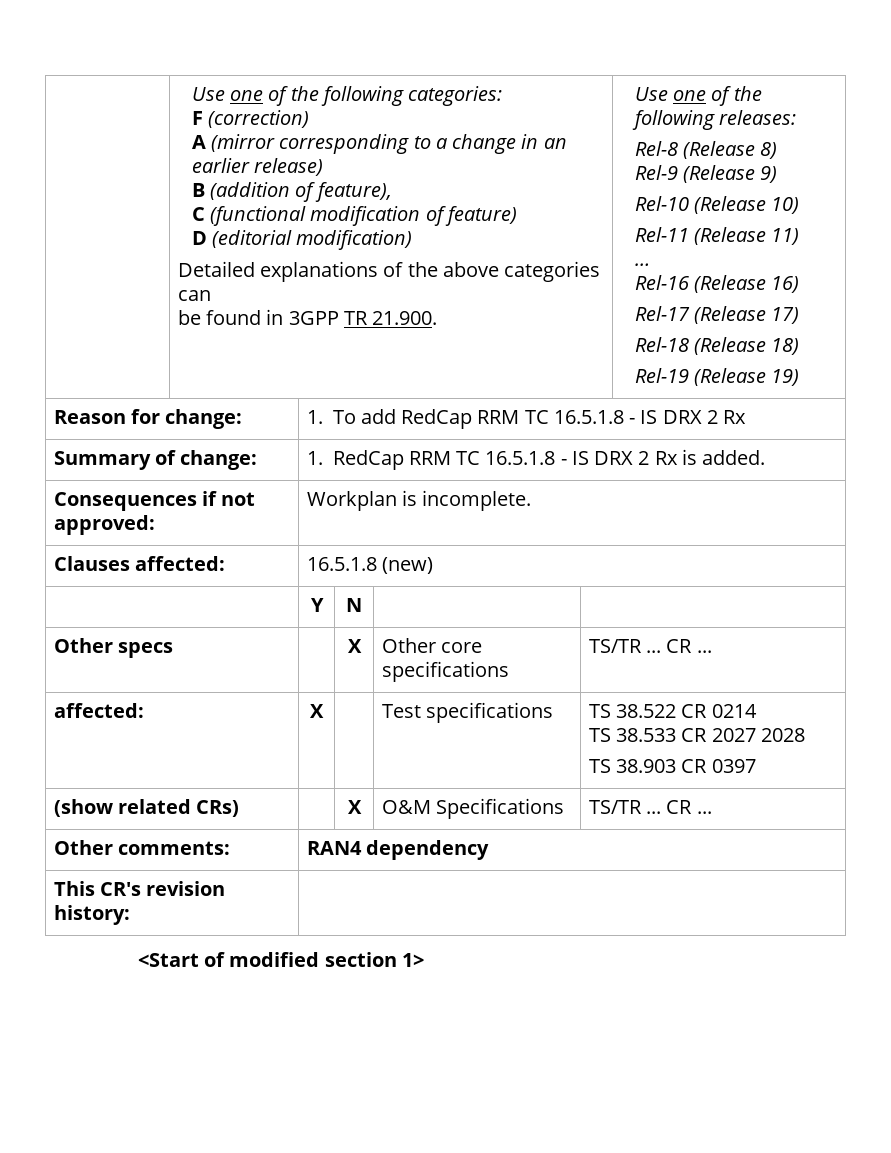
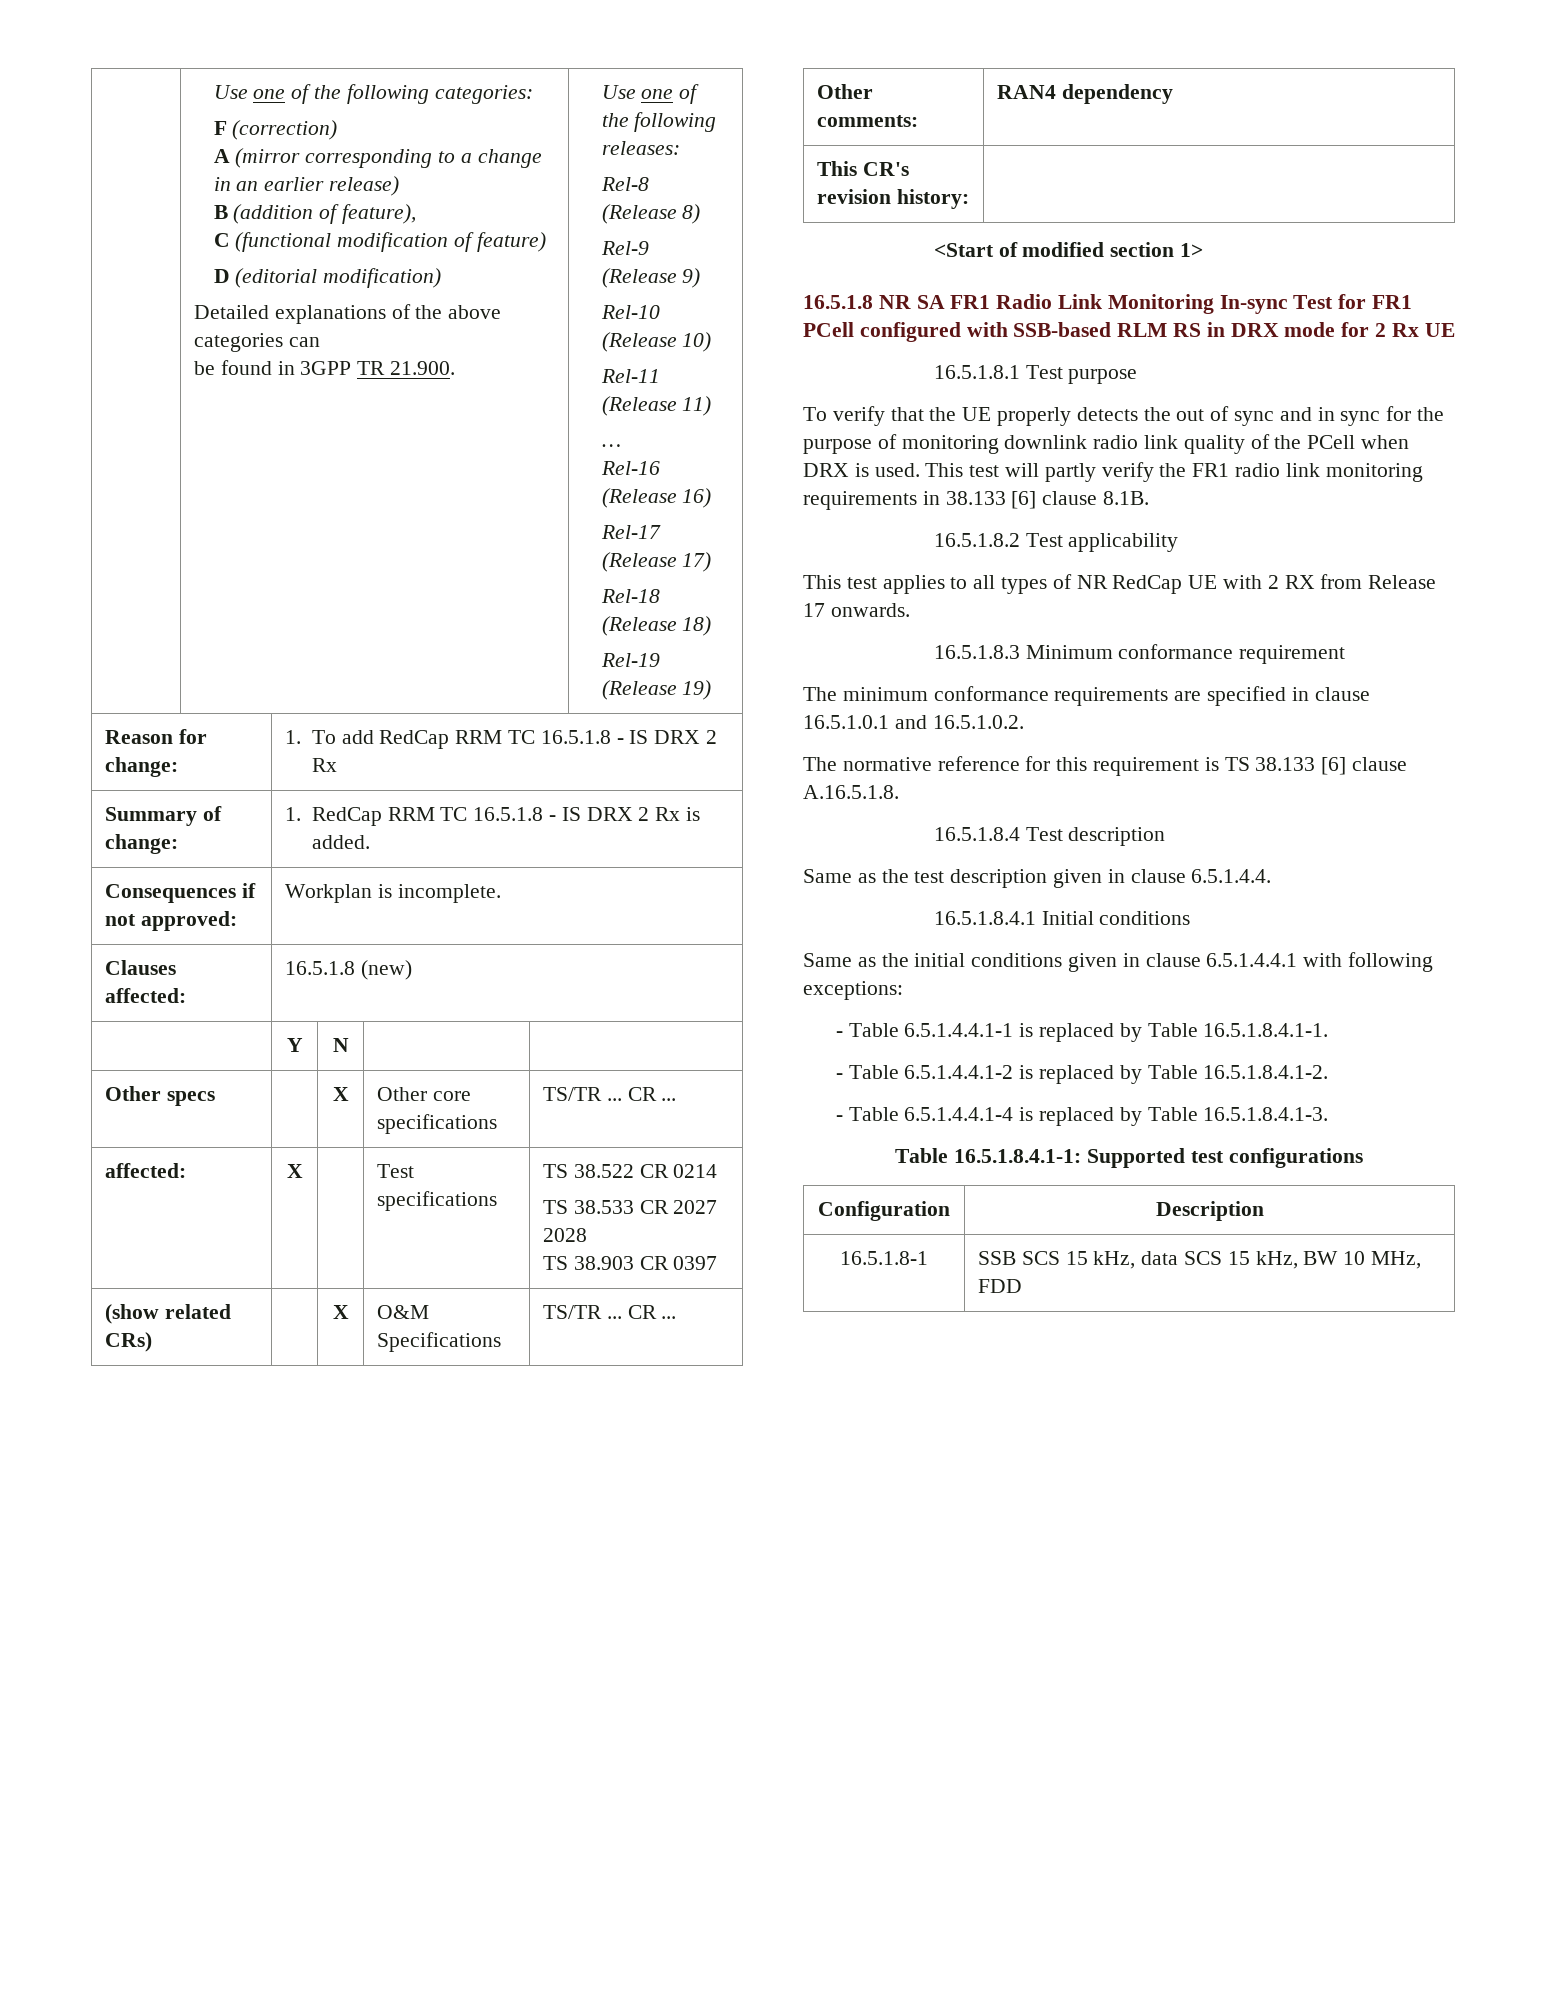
+ 16.5.1.8 NR SA FR1 Radio Link Monitoring In-sync Test for FR1 PCell configured with SSB-based RLM RS in DRX mode for 2 Rx UE
+ 16.5.1.8.1 Test purpose
+ To verify that the UE properly detects the out of sync and in sync for the purpose of monitoring downlink radio link quality of the PCell when DRX is used. This test will partly verify the FR1 radio link monitoring requirements in 38.133 [6] clause 8.1B.
+ 16.5.1.8.2 Test applicability
+ This test applies to all types of NR RedCap UE with 2 RX from Release 17 onwards.
+ 16.5.1.8.3 Minimum conformance requirement
+ The minimum conformance requirements are specified in clause 16.5.1.0.1 and 16.5.1.0.2.
+ The normative reference for this requirement is TS 38.133 [6] clause A.16.5.1.8.
+ 16.5.1.8.4 Test description
+ Same as the test description given in clause 6.5.1.4.4.
+ 16.5.1.8.4.1 Initial conditions
+ Same as the initial conditions given in clause 6.5.1.4.4.1 with following exceptions:
+ - Table 6.5.1.4.4.1-1 is replaced by Table 16.5.1.8.4.1-1.
+ - Table 6.5.1.4.4.1-2 is replaced by Table 16.5.1.8.4.1-2.
+ - Table 6.5.1.4.4.1-4 is replaced by Table 16.5.1.8.4.1-3.
+ Table 16.5.1.8.4.1-1: Supported test configurations
+ Configuration | Description
+ 16.5.1.8-1 | SSB SCS 15 kHz, data SCS 15 kHz, BW 10 MHz, FDD

